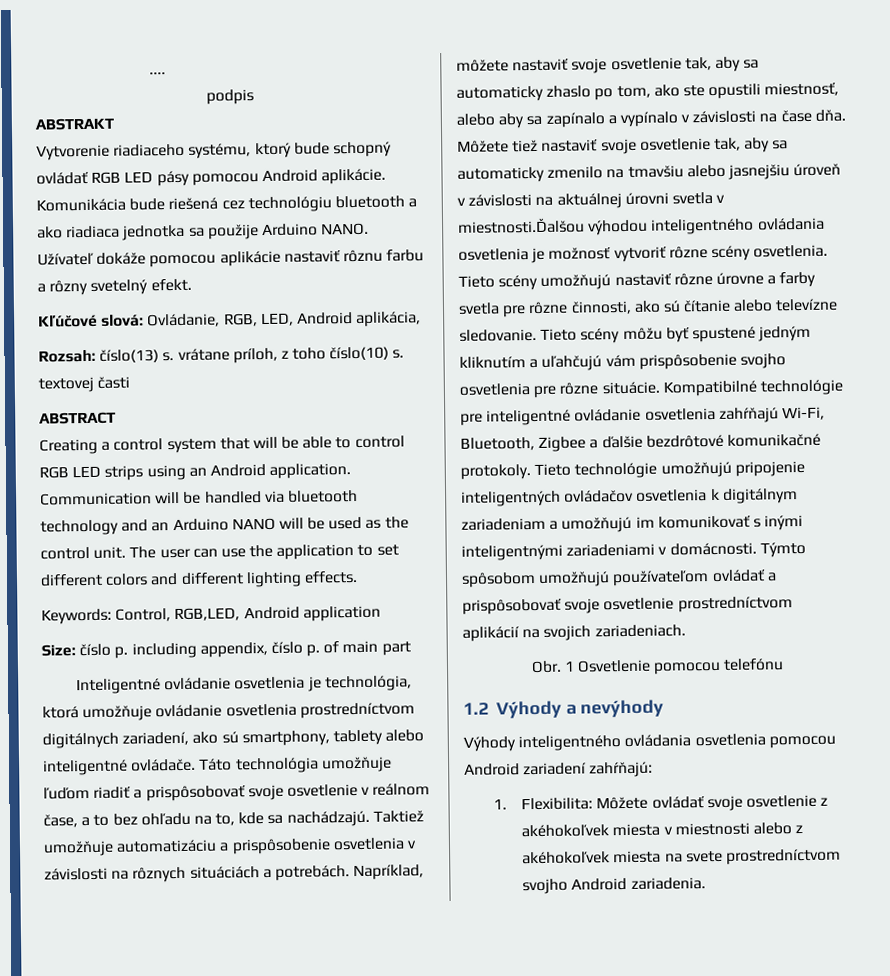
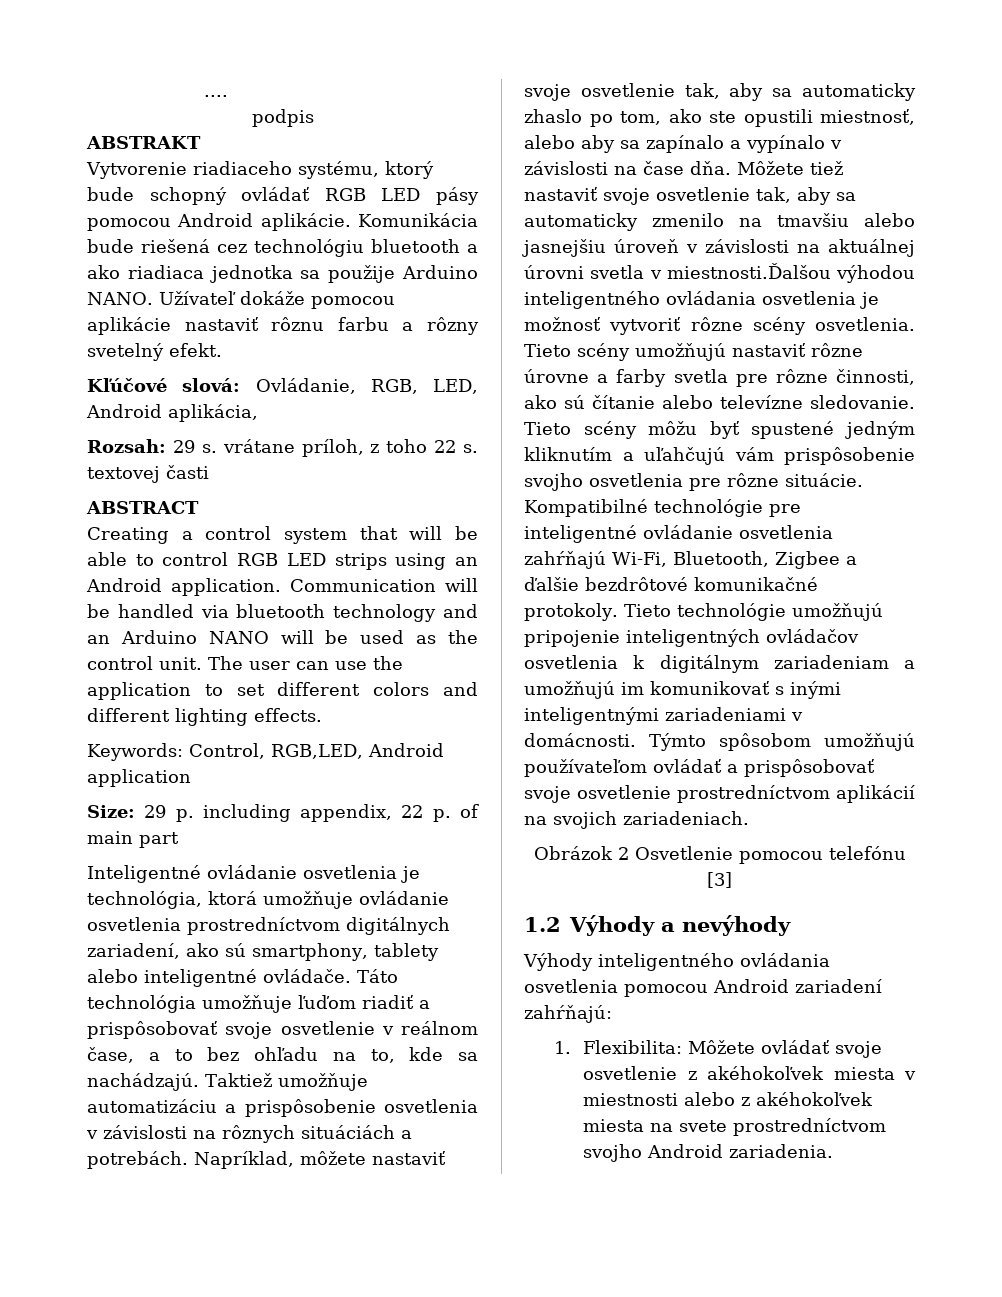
- Rozsah: číslo(13) s. vrátane príloh, z toho číslo(10) s. textovej časti
+ Rozsah: 29 s. vrátane príloh, z toho 22 s. textovej časti
- Size: číslo p. including appendix, číslo p. of main part
+ Size: 29 p. including appendix, 22 p. of main part
- Obr. 1 Osvetlenie pomocou telefónu
+ Obrázok 2 Osvetlenie pomocou telefónu [3]

